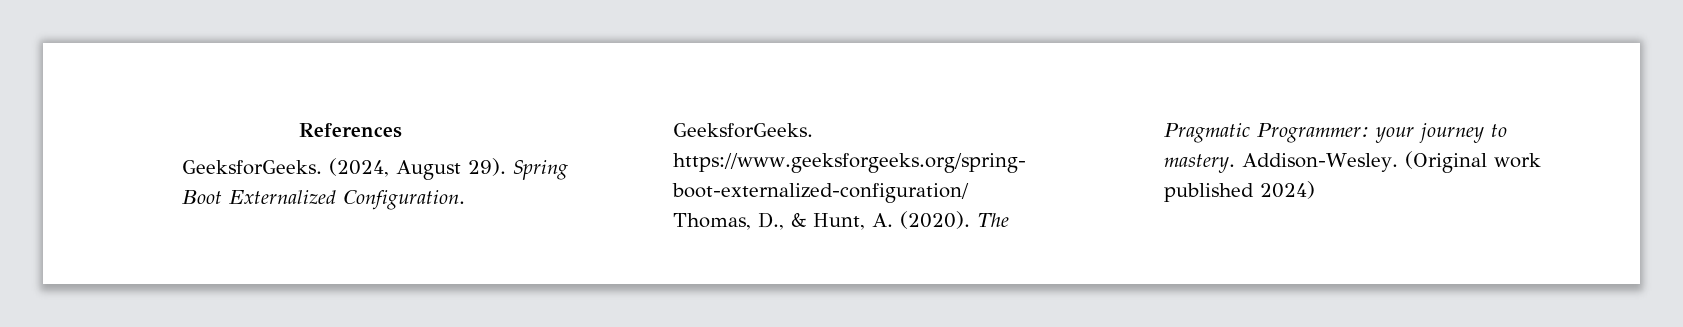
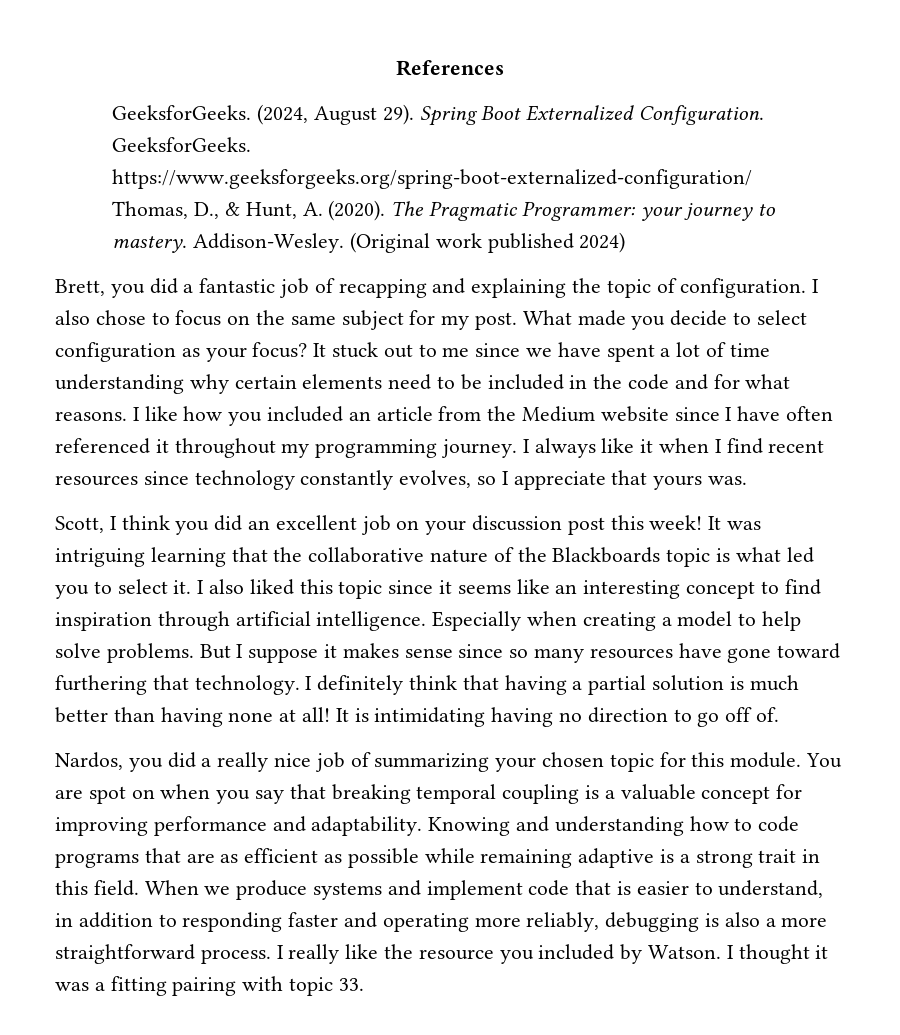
+ Brett, you did a fantastic job of recapping and explaining the topic of configuration. I also chose to focus on the same subject for my post. What made you decide to select configuration as your focus? It stuck out to me since we have spent a lot of time understanding why certain elements need to be included in the code and for what reasons. I like how you included an article from the Medium website since I have often referenced it throughout my programming journey. I always like it when I find recent resources since technology constantly evolves, so I appreciate that yours was.
+ Scott, I think you did an excellent job on your discussion post this week! It was intriguing learning that the collaborative nature of the Blackboards topic is what led you to select it. I also liked this topic since it seems like an interesting concept to find inspiration through artificial intelligence. Especially when creating a model to help solve problems. But I suppose it makes sense since so many resources have gone toward furthering that technology. I definitely think that having a partial solution is much better than having none at all! It is intimidating having no direction to go off of.
+ Nardos, you did a really nice job of summarizing your chosen topic for this module. You are spot on when you say that breaking temporal coupling is a valuable concept for improving performance and adaptability. Knowing and understanding how to code programs that are as efficient as possible while remaining adaptive is a strong trait in this field. When we produce systems and implement code that is easier to understand, in addition to responding faster and operating more reliably, debugging is also a more straightforward process. I really like the resource you included by Watson. I thought it was a fitting pairing with topic 33.

